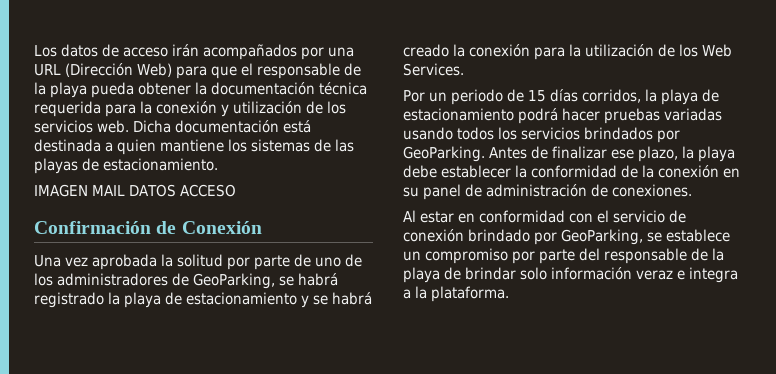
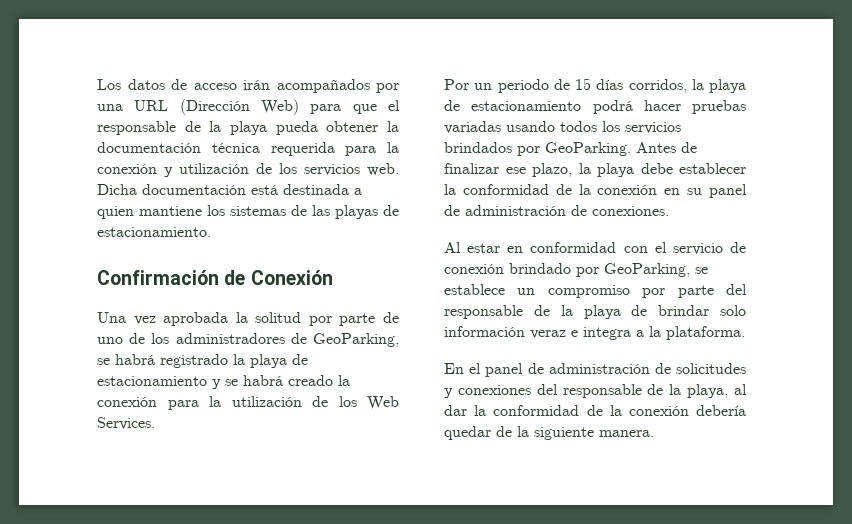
- IMAGEN MAIL DATOS ACCESO
+ En el panel de administración de solicitudes y conexiones del responsable de la playa, al dar la conformidad de la conexión debería quedar de la siguiente manera.

